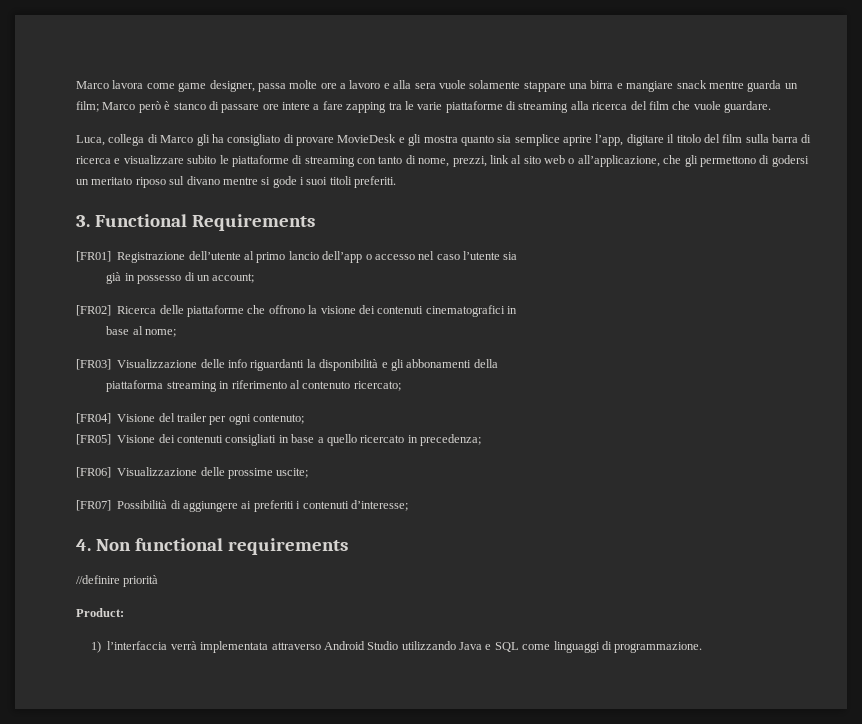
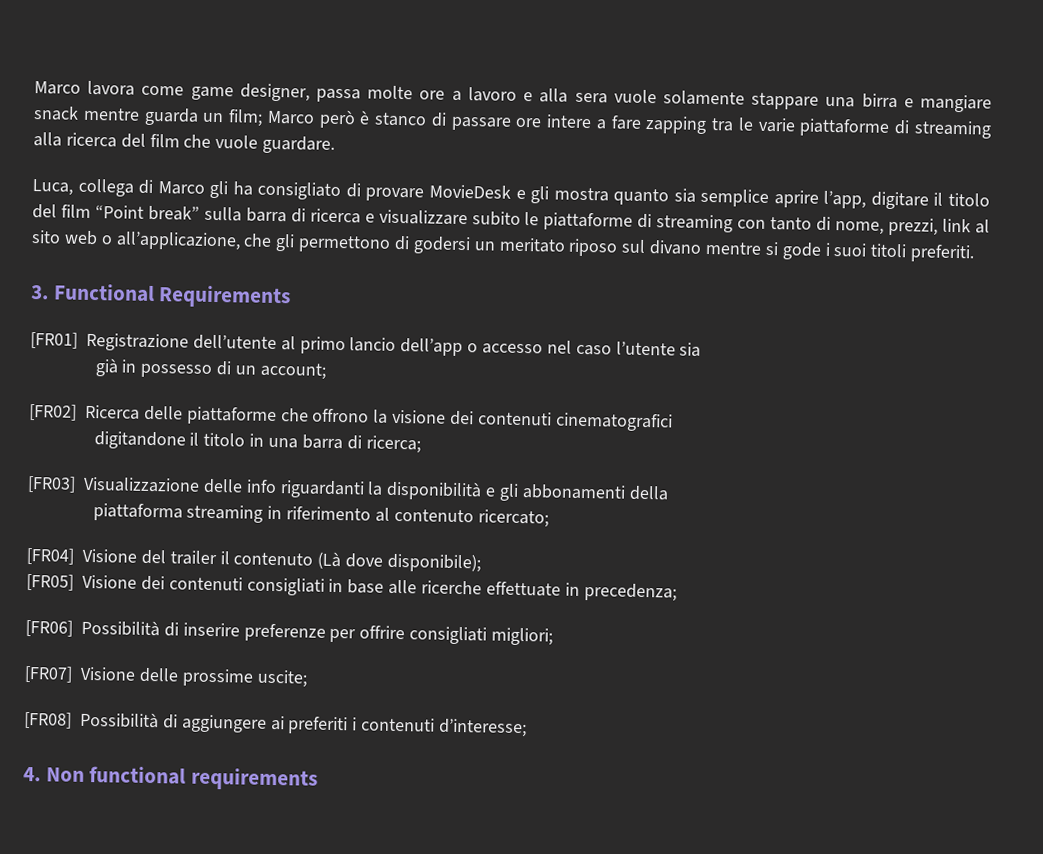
- Luca, collega di Marco gli ha consigliato di provare MovieDesk e gli mostra quanto sia semplice aprire l’app, digitare il titolo del film sulla barra di ricerca e visualizzare subito le piattaforme di streaming con tanto di nome, prezzi, link al sito web o all’applicazione, che gli permettono di godersi un meritato riposo sul divano mentre si gode i suoi titoli preferiti.
+ Luca, collega di Marco gli ha consigliato di provare MovieDesk e gli mostra quanto sia semplice aprire l’app, digitare il titolo del film “Point break” sulla barra di ricerca e visualizzare subito le piattaforme di streaming con tanto di nome, prezzi, link al sito web o all’applicazione, che gli permettono di godersi un meritato riposo sul divano mentre si gode i suoi titoli preferiti.
- [FR02] Ricerca delle piattaforme che offrono la visione dei contenuti cinematografici in
- base al nome;
+ [FR02] Ricerca delle piattaforme che offrono la visione dei contenuti cinematografici
+ digitandone il titolo in una barra di ricerca;
- [FR04] Visione del trailer per ogni contenuto;
+ [FR04] Visione del trailer il contenuto (Là dove disponibile);
- [FR05] Visione dei contenuti consigliati in base a quello ricercato in precedenza;
+ [FR05] Visione dei contenuti consigliati in base alle ricerche effettuate in precedenza;
- [FR06] Visualizzazione delle prossime uscite;
+ [FR06] Possibilità di inserire preferenze per offrire consigliati migliori;
+ [FR07] Visione delle prossime uscite;
- [FR07] Possibilità di aggiungere ai preferiti i contenuti d’interesse;
+ [FR08] Possibilità di aggiungere ai preferiti i contenuti d’interesse;
- //definire priorità
- Product:
- 1) l’interfaccia verrà implementata attraverso Android Studio utilizzando Java e SQL come linguaggi di programmazione.

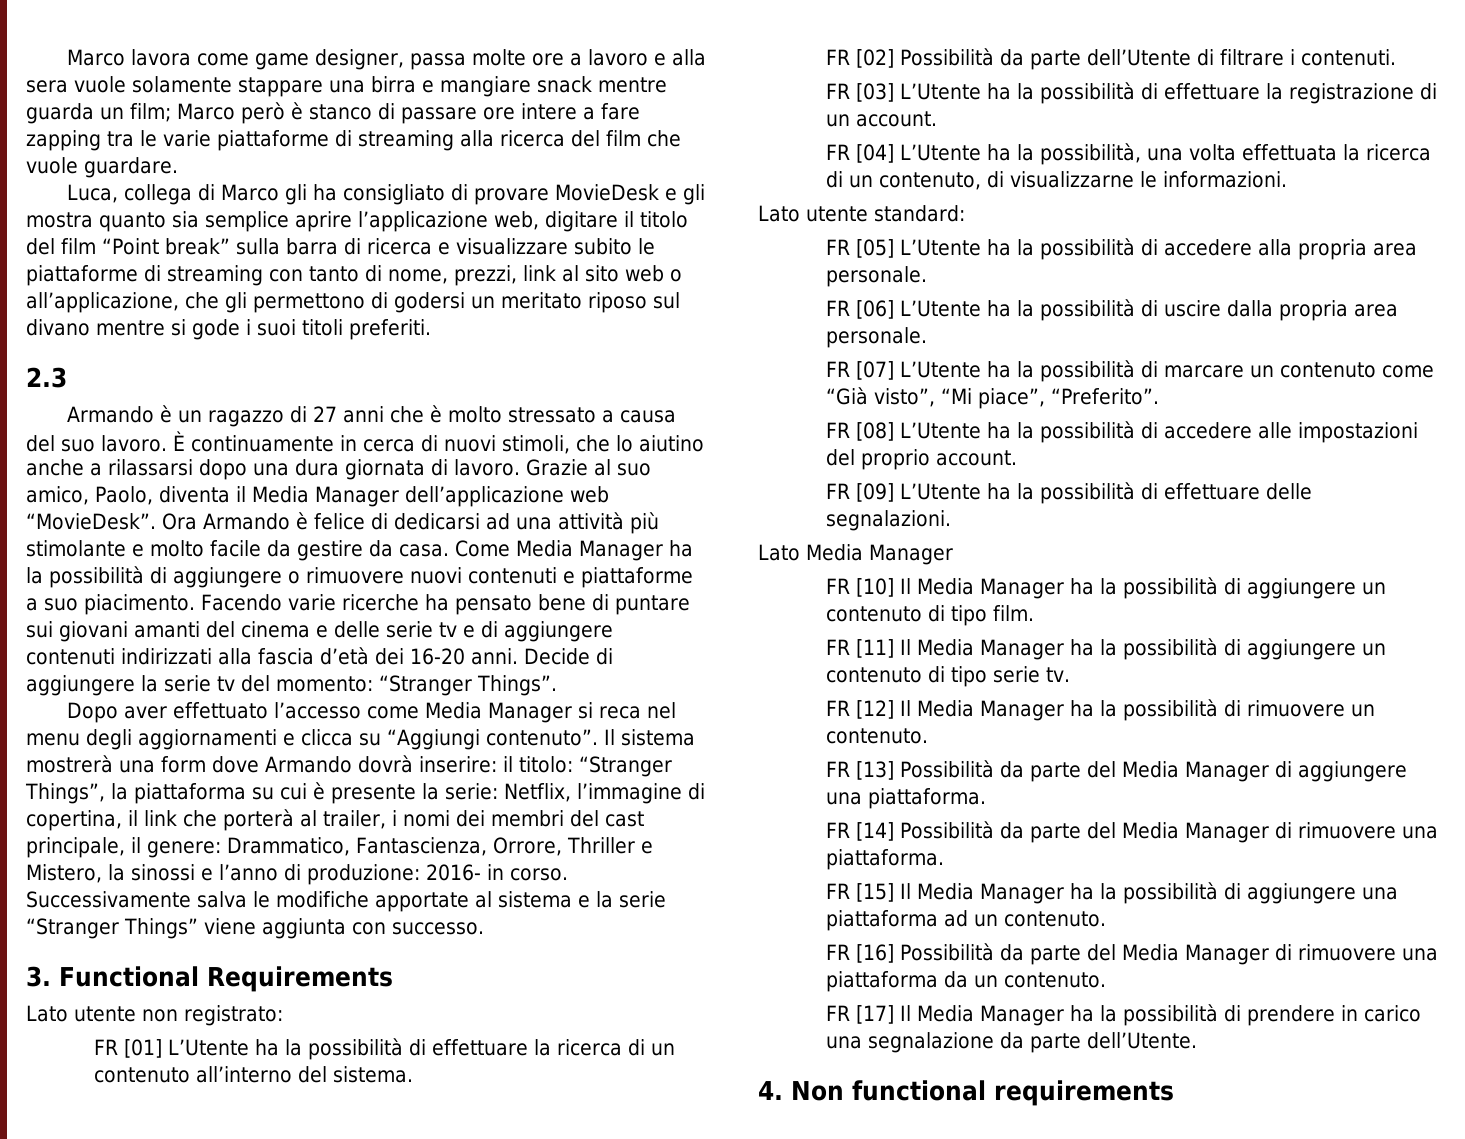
- Luca, collega di Marco gli ha consigliato di provare MovieDesk e gli mostra quanto sia semplice aprire l’app, digitare il titolo del film “Point break” sulla barra di ricerca e visualizzare subito le piattaforme di streaming con tanto di nome, prezzi, link al sito web o all’applicazione, che gli permettono di godersi un meritato riposo sul divano mentre si gode i suoi titoli preferiti.
+ Luca, collega di Marco gli ha consigliato di provare MovieDesk e gli mostra quanto sia semplice aprire l’applicazione web, digitare il titolo del film “Point break” sulla barra di ricerca e visualizzare subito le piattaforme di streaming con tanto di nome, prezzi, link al sito web o all’applicazione, che gli permettono di godersi un meritato riposo sul divano mentre si gode i suoi titoli preferiti.
+ 2.3
+ Armando è un ragazzo di 27 anni che è molto stressato a causa del suo lavoro. È continuamente in cerca di nuovi stimoli, che lo aiutino anche a rilassarsi dopo una dura giornata di lavoro. Grazie al suo amico, Paolo, diventa il Media Manager dell’applicazione web “MovieDesk”. Ora Armando è felice di dedicarsi ad una attività più stimolante e molto facile da gestire da casa. Come Media Manager ha la possibilità di aggiungere o rimuovere nuovi contenuti e piattaforme a suo piacimento. Facendo varie ricerche ha pensato bene di puntare sui giovani amanti del cinema e delle serie tv e di aggiungere contenuti indirizzati alla fascia d’età dei 16-20 anni. Decide di aggiungere la serie tv del momento: “Stranger Things”.
+ Dopo aver effettuato l’accesso come Media Manager si reca nel menu degli aggiornamenti e clicca su “Aggiungi contenuto”. Il sistema mostrerà una form dove Armando dovrà inserire: il titolo: “Stranger Things”, la piattaforma su cui è presente la serie: Netflix, l’immagine di copertina, il link che porterà al trailer, i nomi dei membri del cast principale, il genere: Drammatico, Fantascienza, Orrore, Thriller e Mistero, la sinossi e l’anno di produzione: 2016- in corso. Successivamente salva le modifiche apportate al sistema e la serie “Stranger Things” viene aggiunta con successo.
  3. Functional Requirements
- [FR01] Registrazione dell’utente al primo lancio dell’app o accesso nel caso l’utente sia
- già in possesso di un account;
- [FR02] Ricerca delle piattaforme che offrono la visione dei contenuti cinematografici
- digitandone il titolo in una barra di ricerca;
- [FR03] Visualizzazione delle info riguardanti la disponibilità e gli abbonamenti della
- piattaforma streaming in riferimento al contenuto ricercato;
- [FR04] Visione del trailer il contenuto (Là dove disponibile);
- [FR05] Visione dei contenuti consigliati in base alle ricerche effettuate in precedenza;
- [FR06] Possibilità di inserire preferenze per offrire consigliati migliori;
- [FR07] Visione delle prossime uscite;
- [FR08] Possibilità di aggiungere ai preferiti i contenuti d’interesse;
+ Lato utente non registrato:
+ FR [01] L’Utente ha la possibilità di effettuare la ricerca di un contenuto all’interno del sistema.
+ FR [02] Possibilità da parte dell’Utente di filtrare i contenuti.
+ FR [03] L’Utente ha la possibilità di effettuare la registrazione di un account.
+ FR [04] L’Utente ha la possibilità, una volta effettuata la ricerca di un contenuto, di visualizzarne le informazioni.
+ Lato utente standard:
+ FR [05] L’Utente ha la possibilità di accedere alla propria area personale.
+ FR [06] L’Utente ha la possibilità di uscire dalla propria area personale.
+ FR [07] L’Utente ha la possibilità di marcare un contenuto come “Già visto”, “Mi piace”, “Preferito”.
+ FR [08] L’Utente ha la possibilità di accedere alle impostazioni del proprio account.
+ FR [09] L’Utente ha la possibilità di effettuare delle segnalazioni.
+ Lato Media Manager
+ FR [10] Il Media Manager ha la possibilità di aggiungere un contenuto di tipo film.
+ FR [11] Il Media Manager ha la possibilità di aggiungere un contenuto di tipo serie tv.
+ FR [12] Il Media Manager ha la possibilità di rimuovere un contenuto.
+ FR [13] Possibilità da parte del Media Manager di aggiungere una piattaforma.
+ FR [14] Possibilità da parte del Media Manager di rimuovere una piattaforma.
+ FR [15] Il Media Manager ha la possibilità di aggiungere una piattaforma ad un contenuto.
+ FR [16] Possibilità da parte del Media Manager di rimuovere una piattaforma da un contenuto.
+ FR [17] Il Media Manager ha la possibilità di prendere in carico una segnalazione da parte dell’Utente.

